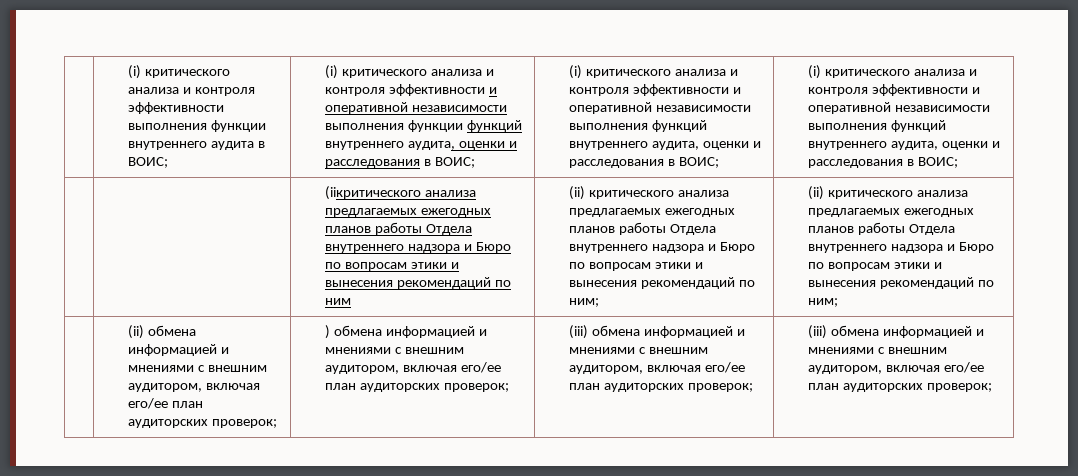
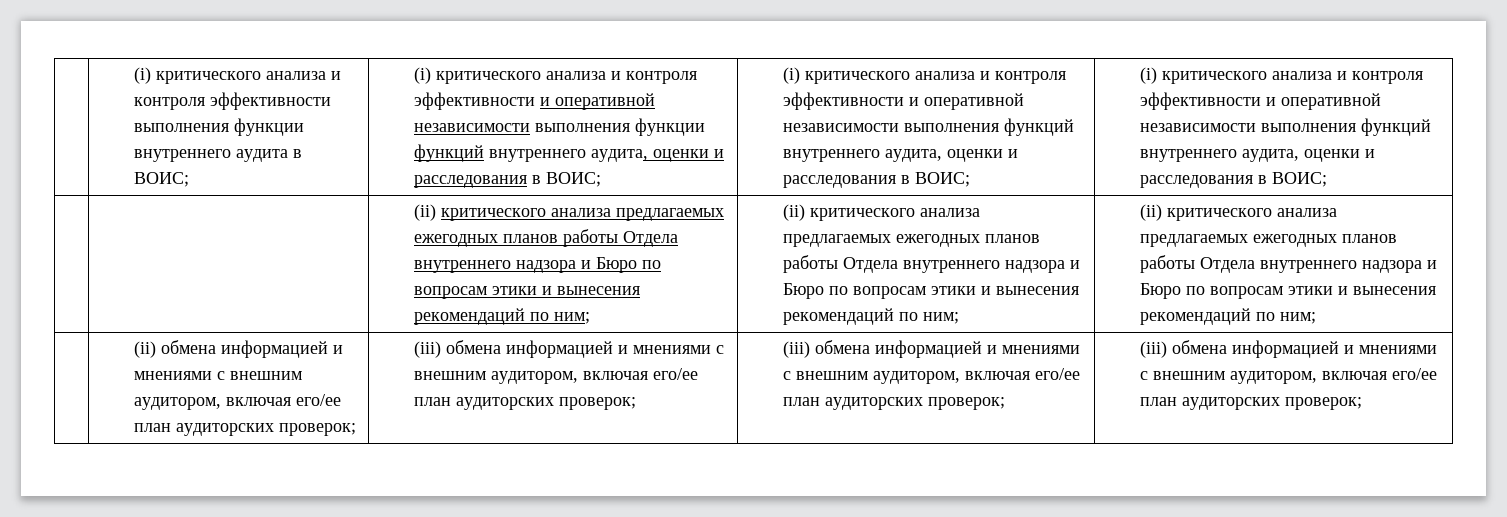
  (i) критического анализа и контроля эффективности и оперативной независимости выполнения функций внутреннего аудита, оценки и расследования в ВОИС; | (i) критического анализа и контроля эффективности и оперативной независимости выполнения функций внутреннего аудита, оценки и расследования в ВОИС;
- | | (iiкритического анализа предлагаемых ежегодных планов работы Отдела внутреннего надзора и Бюро по вопросам этики и вынесения рекомендаций по ним
+ | | (ii) критического анализа предлагаемых ежегодных планов работы Отдела внутреннего надзора и Бюро по вопросам этики и вынесения рекомендаций по ним;
- (ii) обмена информацией и мнениями с внешним аудитором, включая его/ее план аудиторских проверок; | ) обмена информацией и мнениями с внешним аудитором, включая его/ее план аудиторских проверок;
+ (ii) обмена информацией и мнениями с внешним аудитором, включая его/ее план аудиторских проверок; | (iii) обмена информацией и мнениями с внешним аудитором, включая его/ее план аудиторских проверок;

